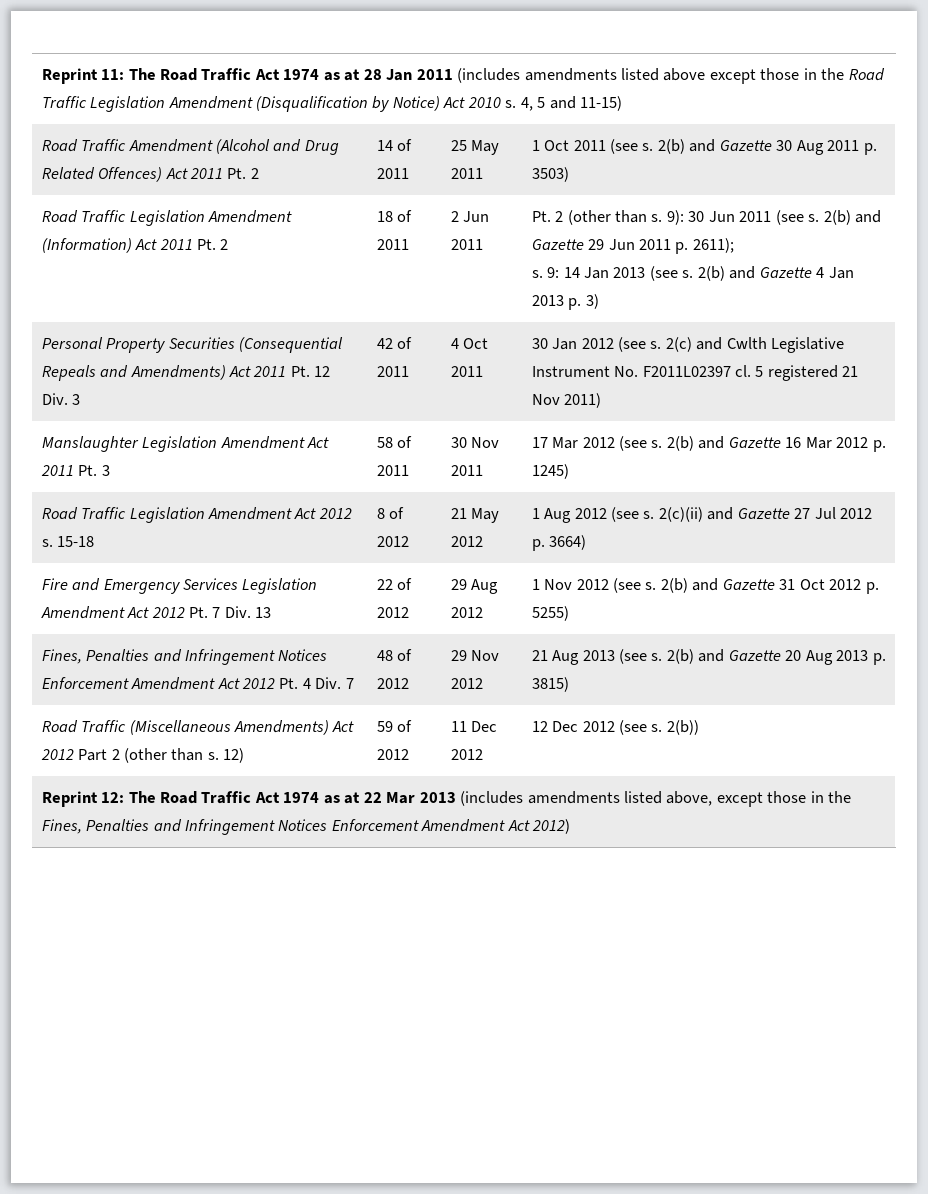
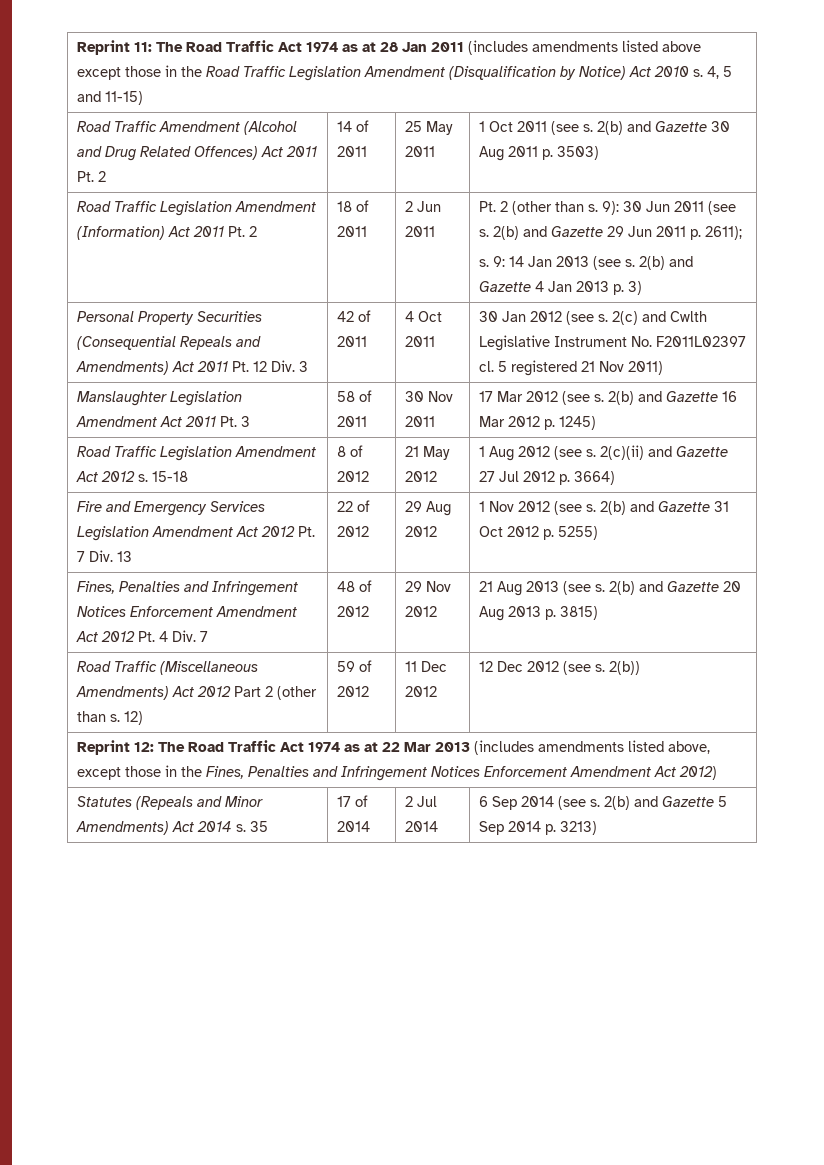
+ Statutes (Repeals and Minor Amendments) Act 2014 s. 35 | 17 of 2014 | 2 Jul 2014 | 6 Sep 2014 (see s. 2(b) and Gazette 5 Sep 2014 p. 3213)

